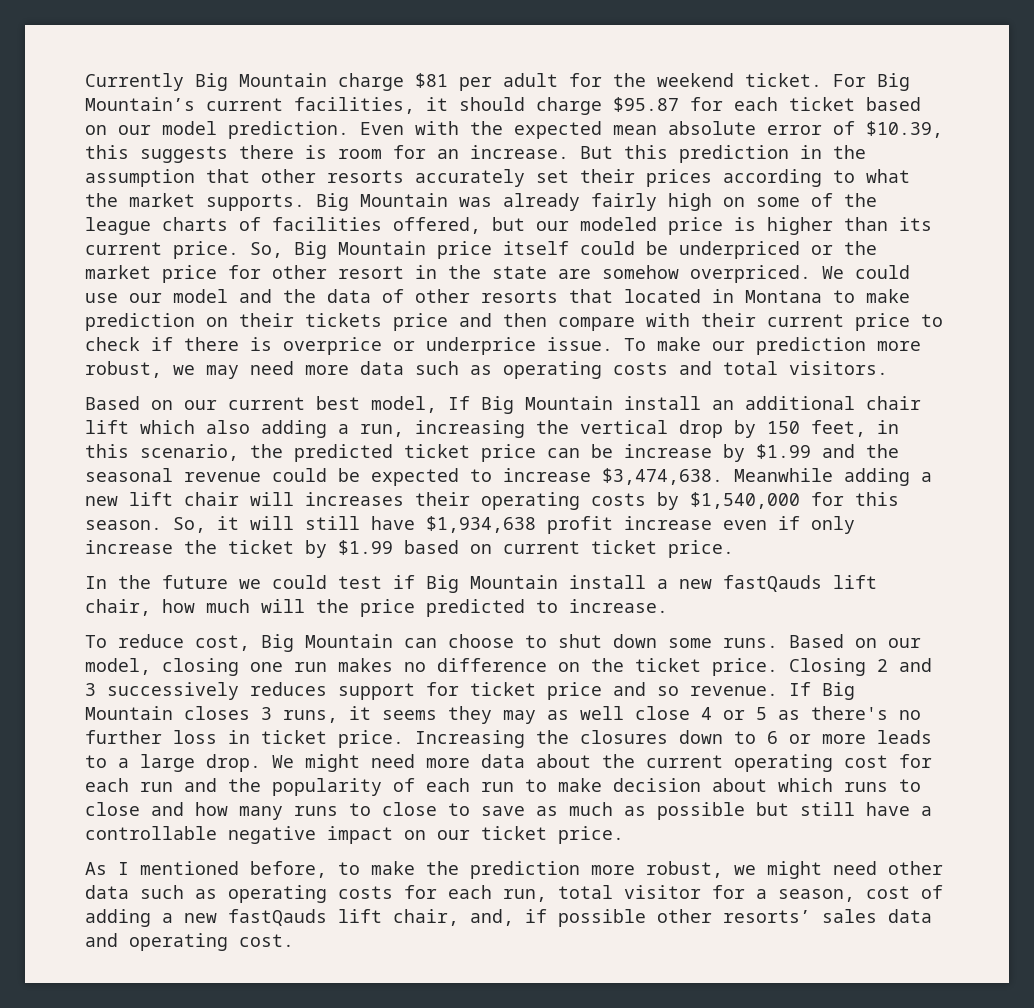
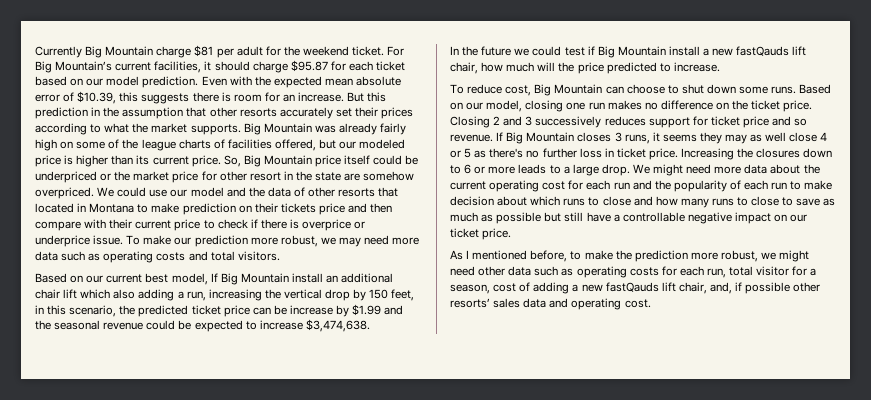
- Meanwhile adding a new lift chair will increases their operating costs by $1,540,000 for this season. So, it will still have $1,934,638 profit increase even if only increase the ticket by $1.99 based on current ticket price.

